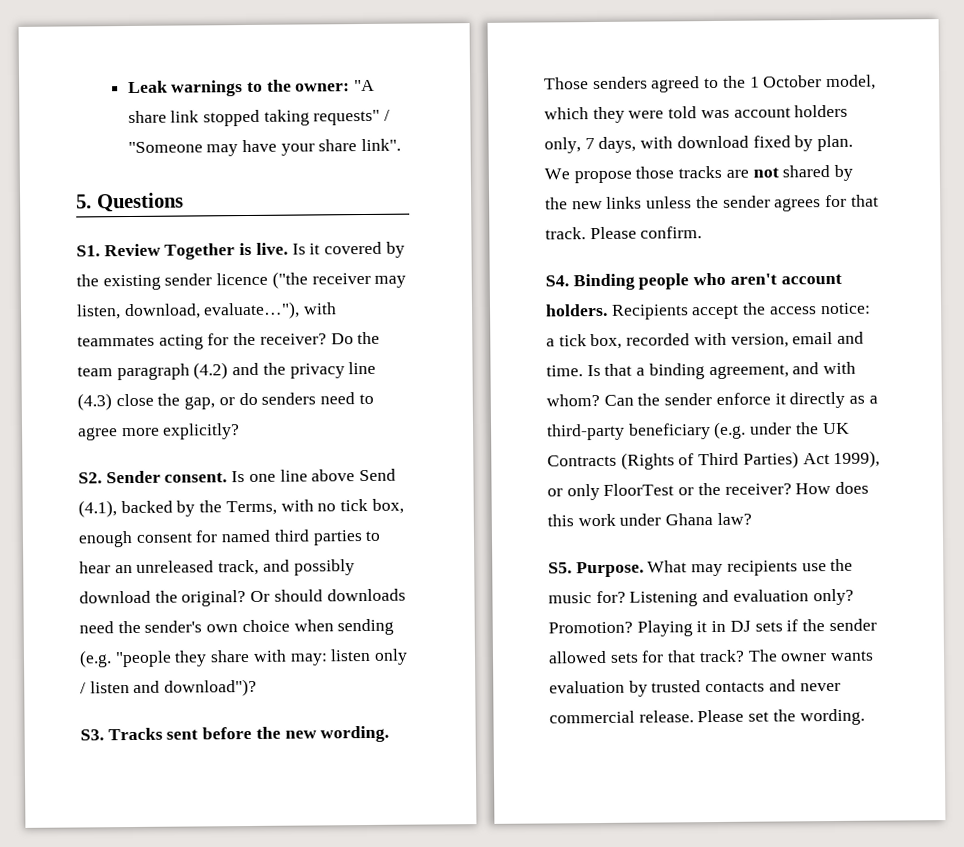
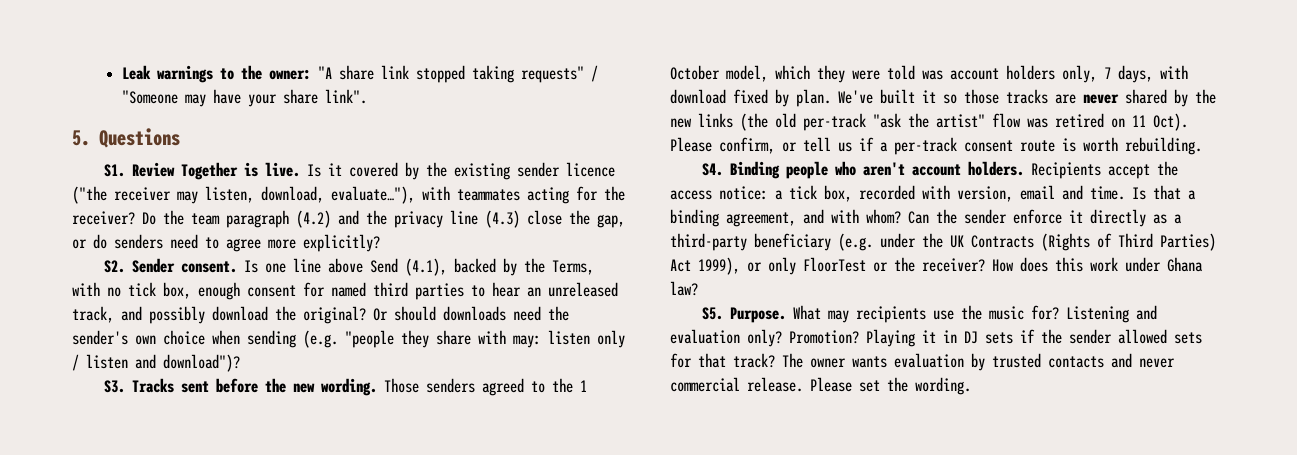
- We propose those tracks are not shared by the new links unless the sender agrees for that track. Please confirm.
+ We've built it so those tracks are never shared by the new links (the old per-track "ask the artist" flow was retired on 11 Oct). Please confirm, or tell us if a per-track consent route is worth rebuilding.

